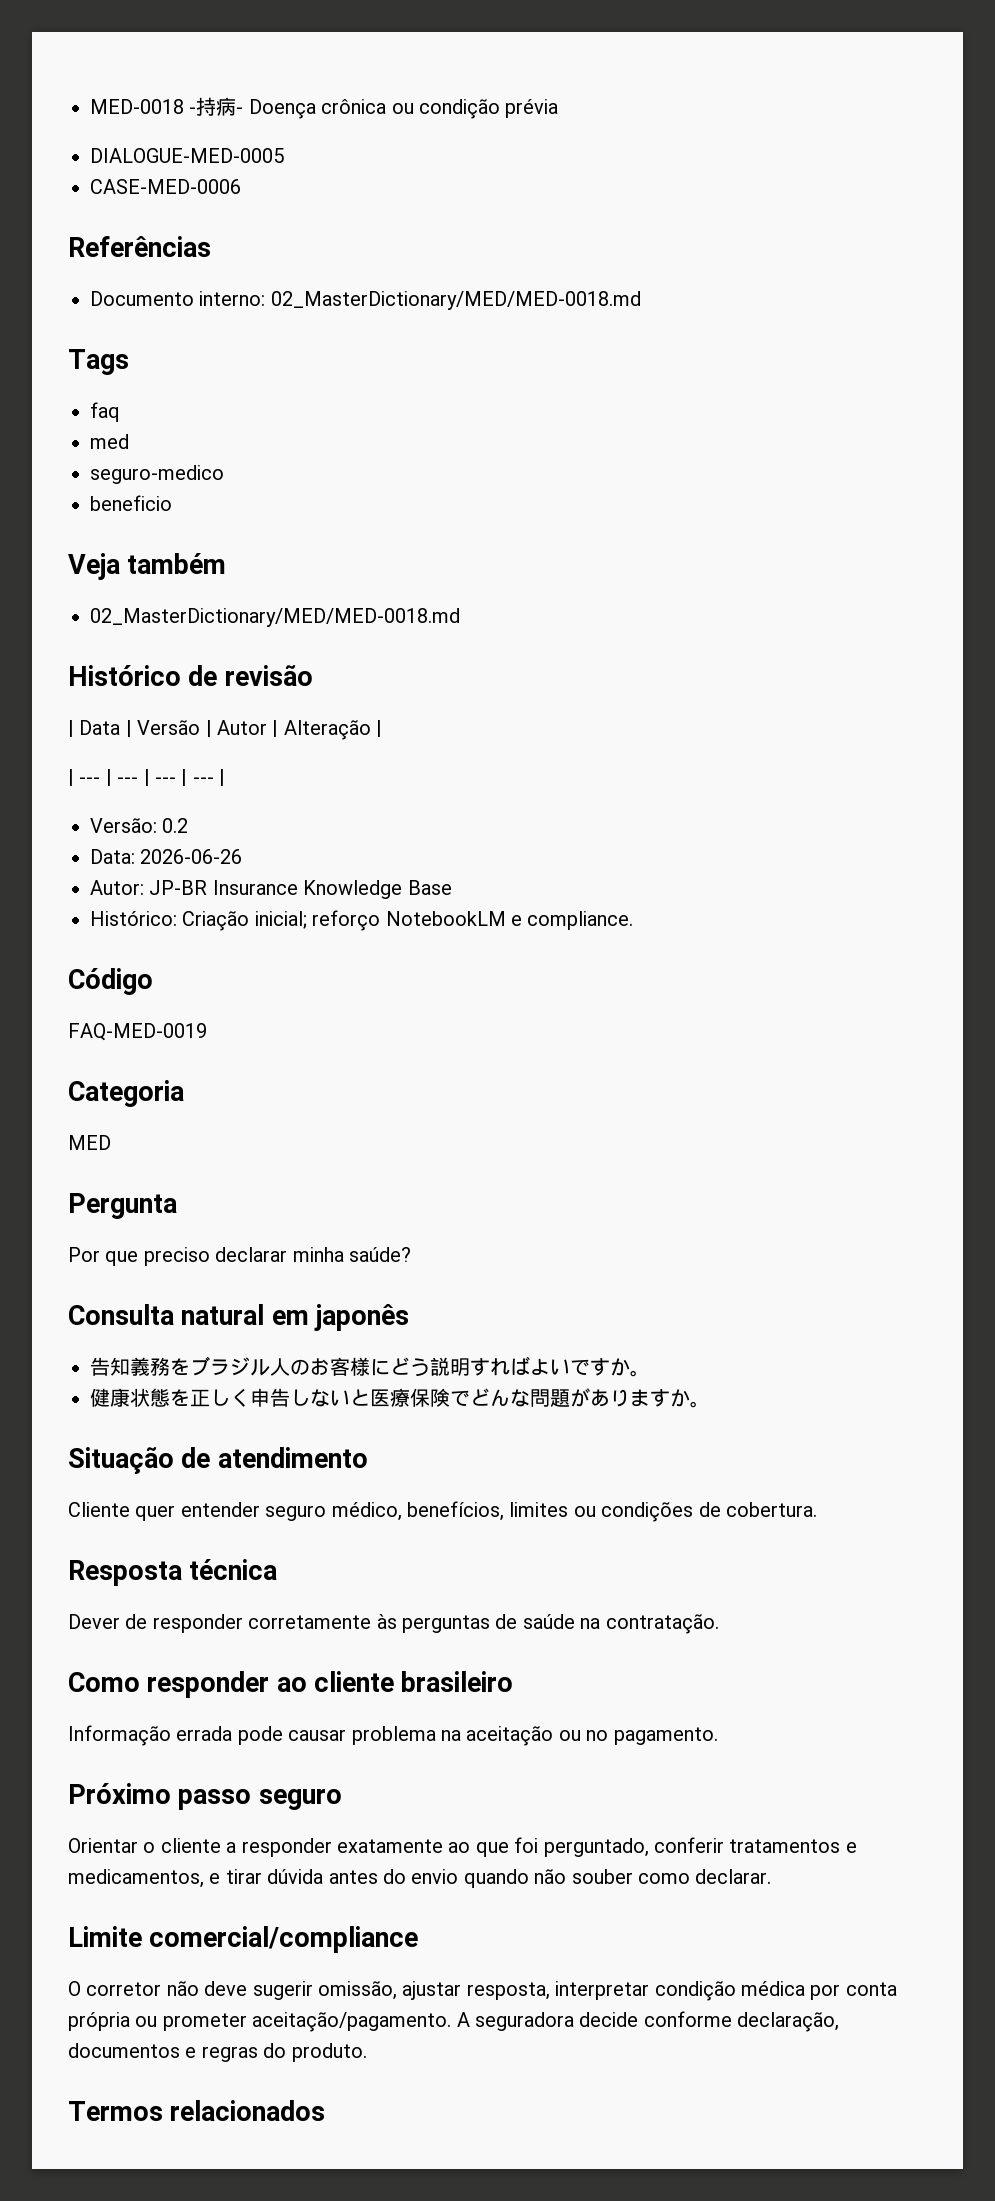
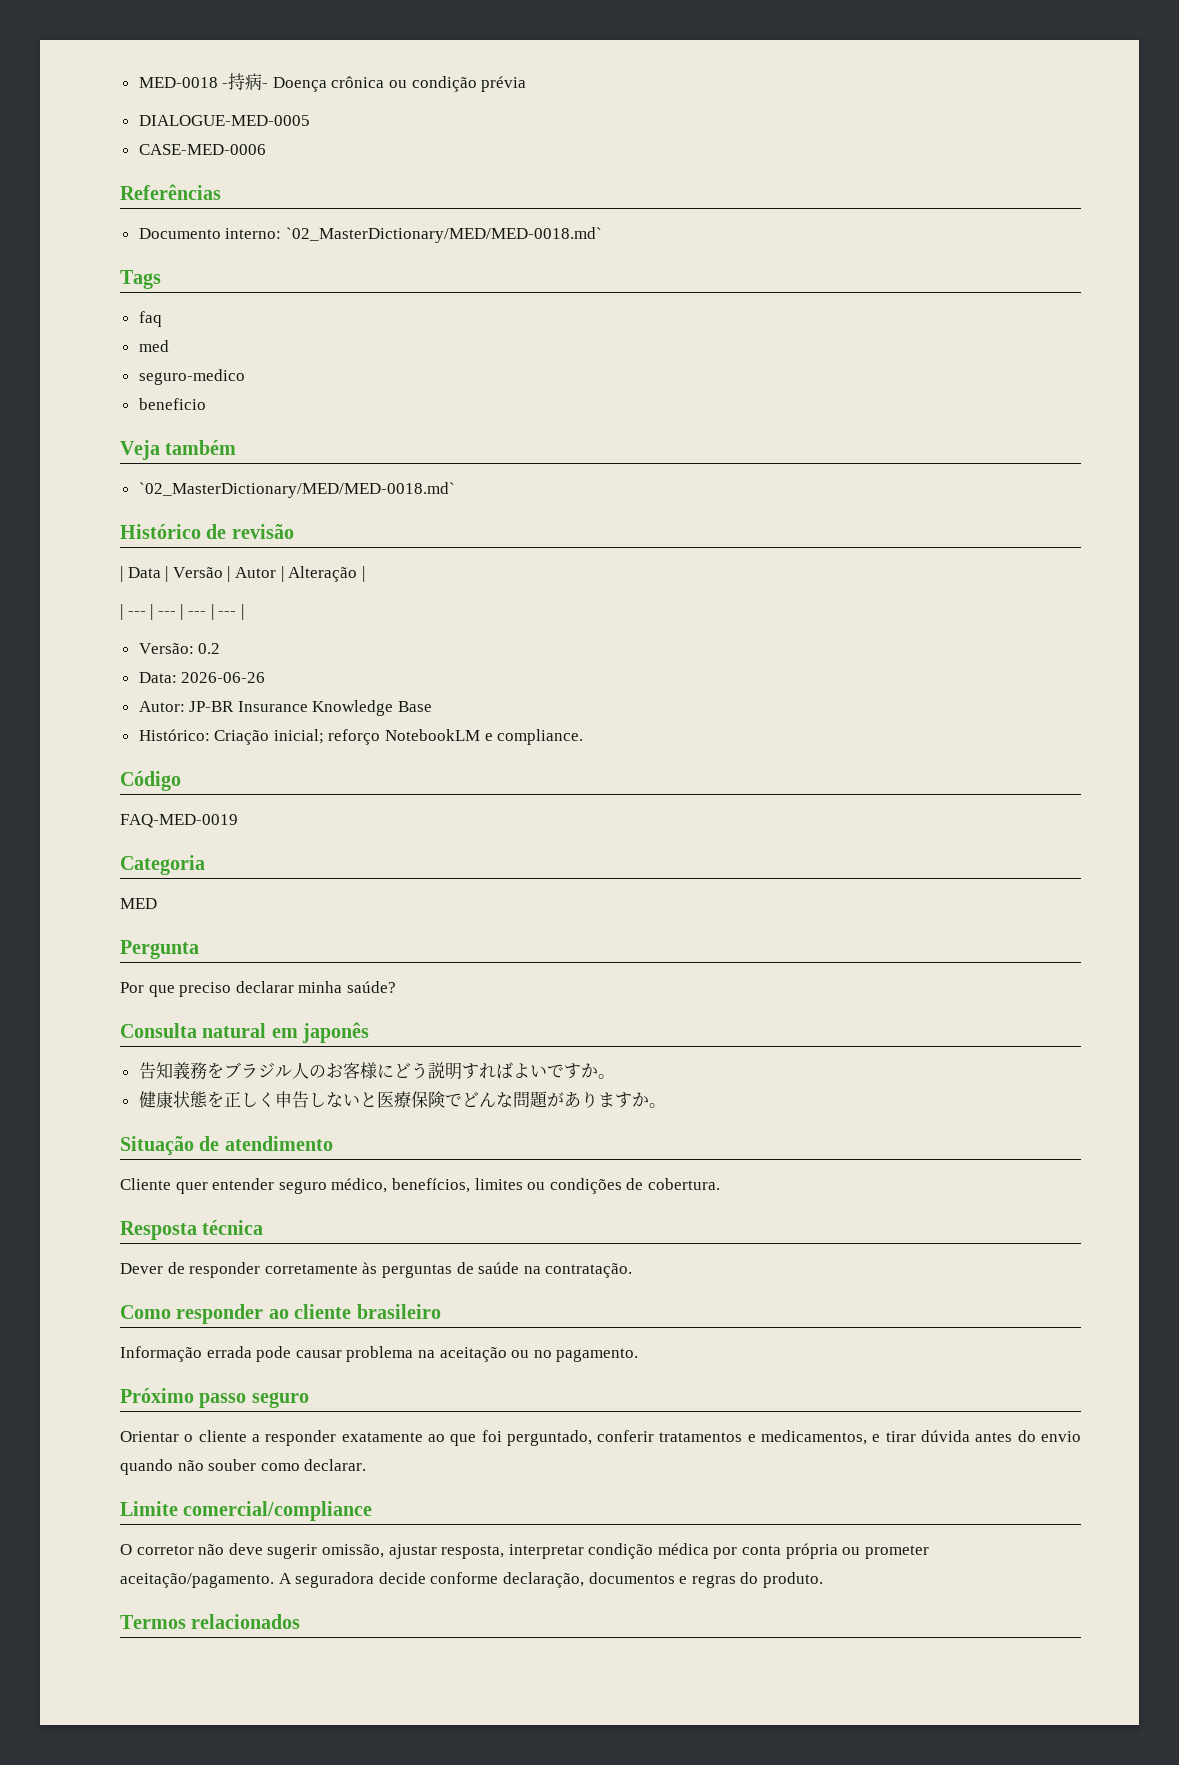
- Documento interno: 02_MasterDictionary/MED/MED-0018.md
+ Documento interno: `02_MasterDictionary/MED/MED-0018.md`
  Veja também
- 02_MasterDictionary/MED/MED-0018.md
+ `02_MasterDictionary/MED/MED-0018.md`

